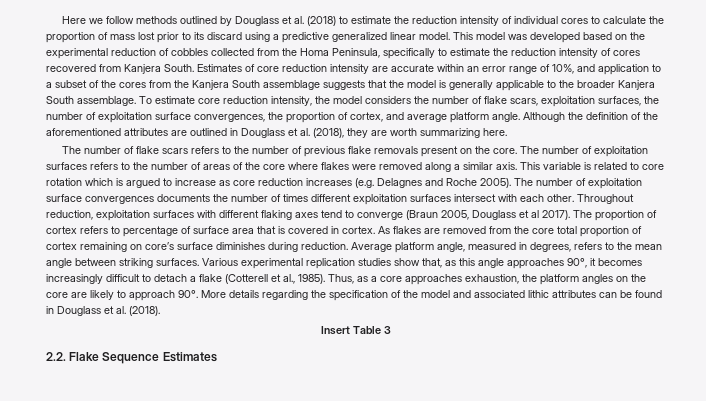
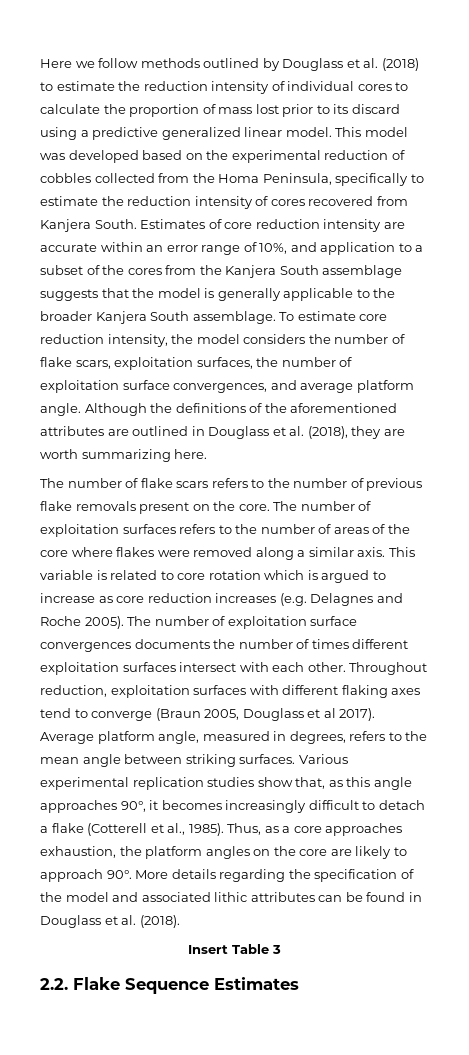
- To estimate core reduction intensity, the model considers the number of flake scars, exploitation surfaces, the number of exploitation surface convergences, the proportion of cortex, and average platform angle.
+ To estimate core reduction intensity, the model considers the number of flake scars, exploitation surfaces, the number of exploitation surface convergences, and average platform angle.
- Although the definition of the aforementioned attributes are outlined in Douglass et al. (2018), they are worth summarizing here.
+ Although the definitions of the aforementioned attributes are outlined in Douglass et al. (2018), they are worth summarizing here.
- The proportion of cortex refers to percentage of surface area that is covered in cortex. As flakes are removed from the core total proportion of cortex remaining on core’s surface diminishes during reduction.

